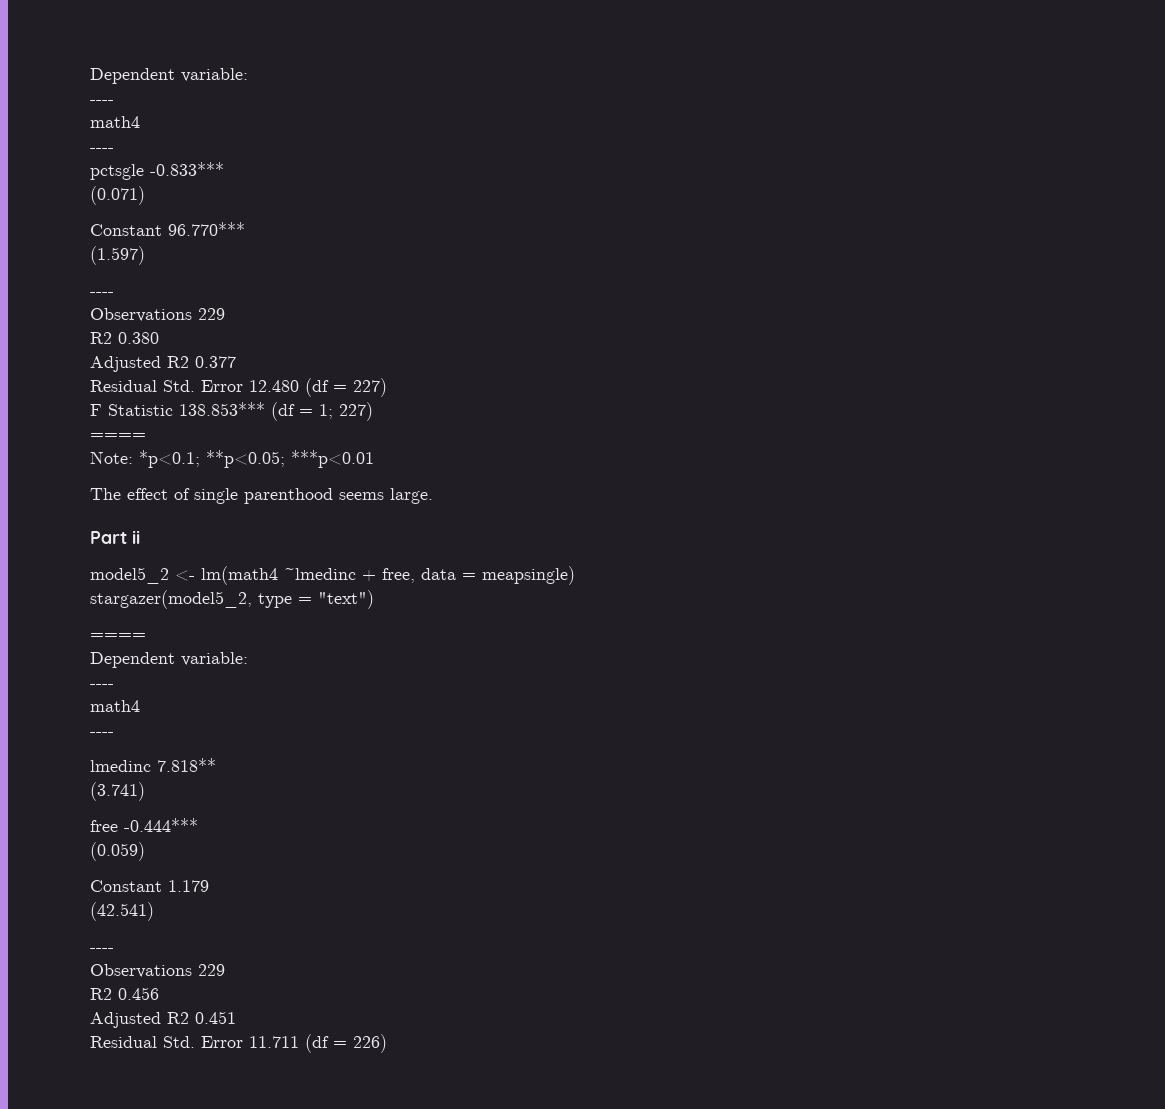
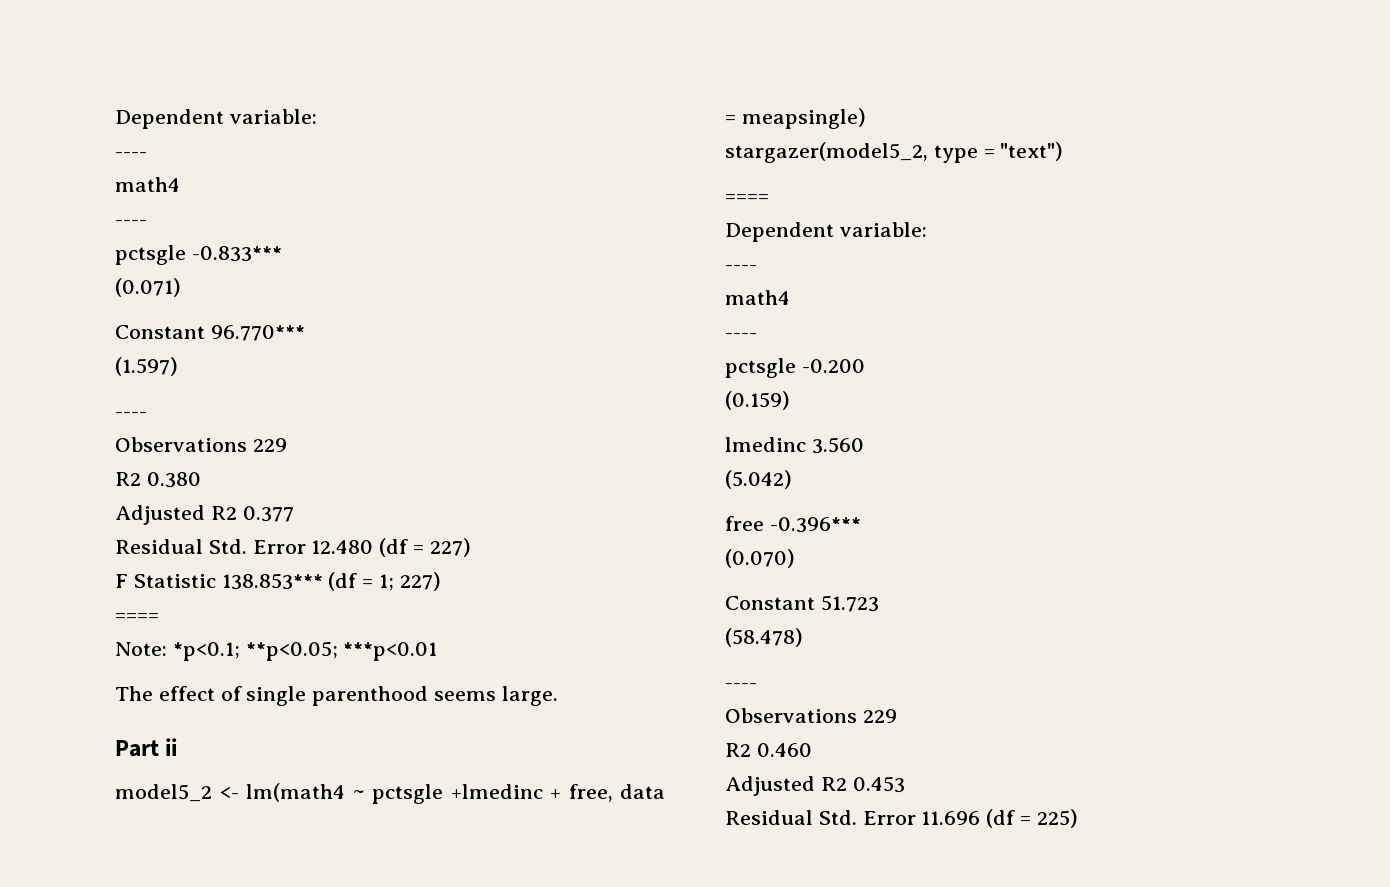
- model5_2 <- lm(math4 ~lmedinc + free, data = meapsingle)
+ model5_2 <- lm(math4 ~ pctsgle +lmedinc + free, data = meapsingle)
+ pctsgle -0.200
+ (0.159)
- lmedinc 7.818**
- (3.741)
+ lmedinc 3.560
+ (5.042)
- free -0.444***
- (0.059)
- Constant 1.179
- (42.541)
+ free -0.396***
+ (0.070)
+ Constant 51.723
+ (58.478)
  ----
  Observations 229
- R2 0.456
- Adjusted R2 0.451
- Residual Std. Error 11.711 (df = 226)
+ R2 0.460
+ Adjusted R2 0.453
+ Residual Std. Error 11.696 (df = 225)

